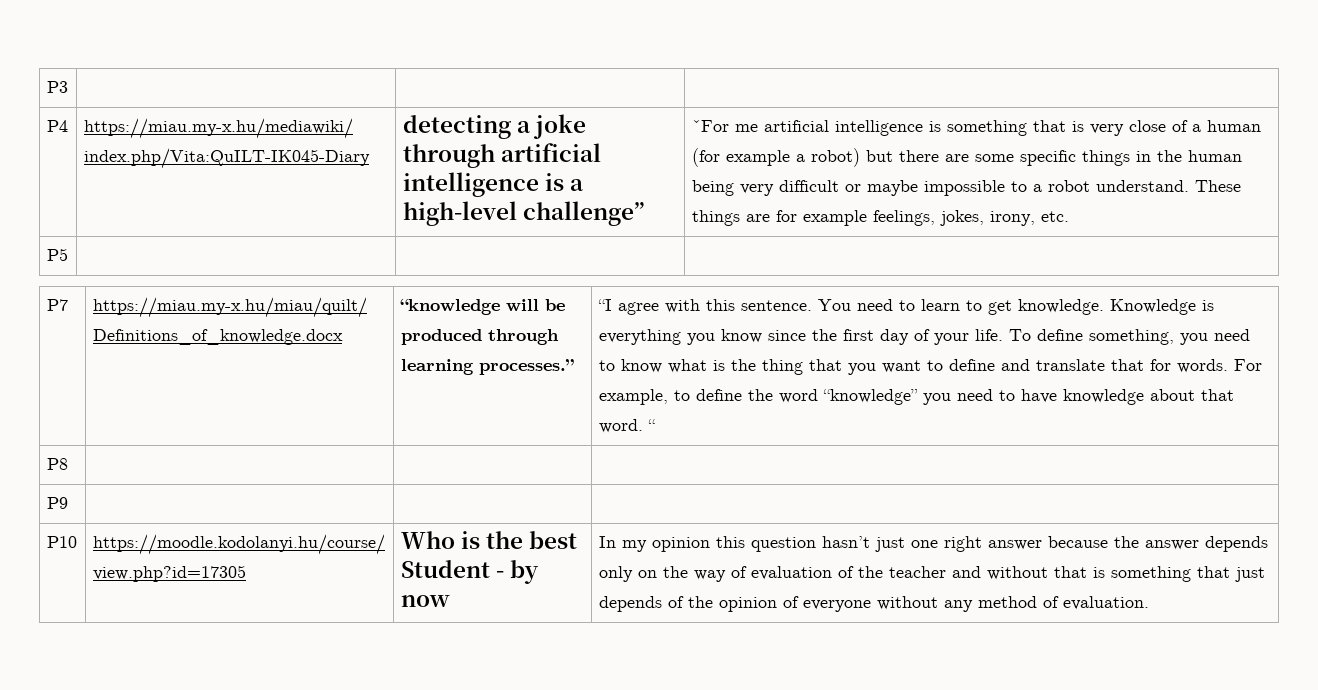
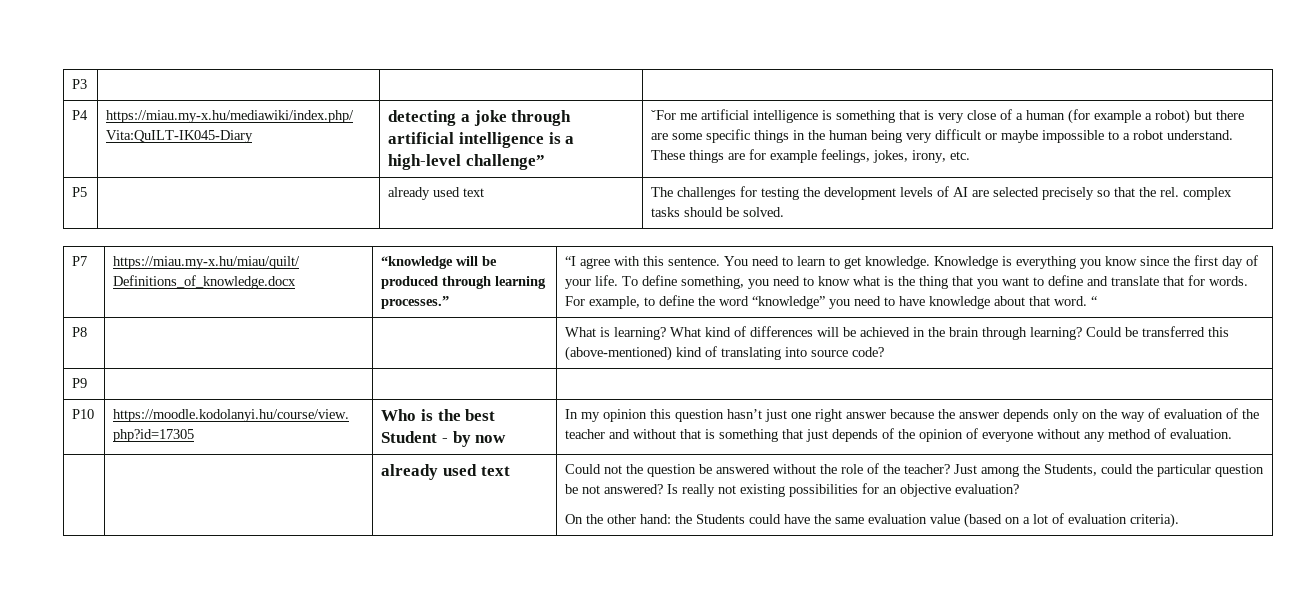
- P5 | | |
+ P5 | | already used text | The challenges for testing the development levels of AI are selected precisely so that the rel. complex tasks should be solved.
- P8 | | |
+ P8 | | | What is learning? What kind of differences will be achieved in the brain through learning? Could be transferred this (above-mentioned) kind of translating into source code?
+ already used text | Could not the question be answered without the role of the teacher? Just among the Students, could the particular question be not answered? Is really not existing possibilities for an objective evaluation?
+ On the other hand: the Students could have the same evaluation value (based on a lot of evaluation criteria).

